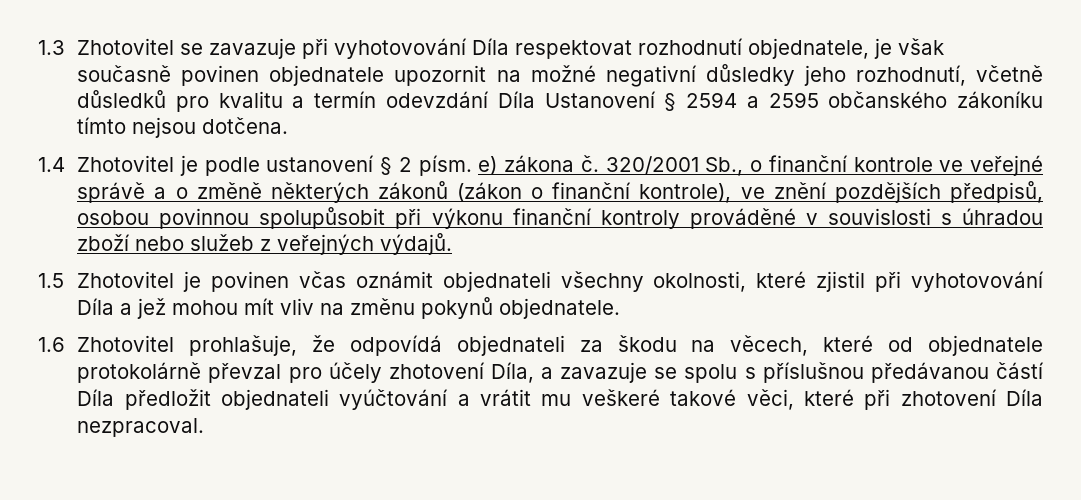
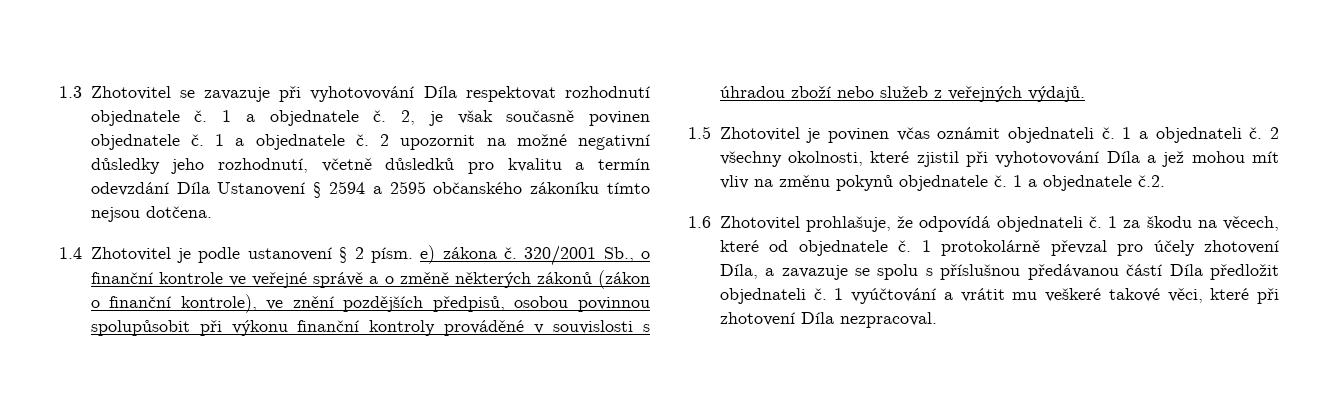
- 1.3 Zhotovitel se zavazuje při vyhotovování Díla respektovat rozhodnutí objednatele, je však současně povinen objednatele upozornit na možné negativní důsledky jeho rozhodnutí, včetně důsledků pro kvalitu a termín odevzdání Díla Ustanovení § 2594 a 2595 občanského zákoníku tímto nejsou dotčena.
+ 1.3 Zhotovitel se zavazuje při vyhotovování Díla respektovat rozhodnutí objednatele č. 1 a objednatele č. 2, je však současně povinen objednatele č. 1 a objednatele č. 2 upozornit na možné negativní důsledky jeho rozhodnutí, včetně důsledků pro kvalitu a termín odevzdání Díla Ustanovení § 2594 a 2595 občanského zákoníku tímto nejsou dotčena.
- 1.5 Zhotovitel je povinen včas oznámit objednateli všechny okolnosti, které zjistil při vyhotovování Díla a jež mohou mít vliv na změnu pokynů objednatele.
+ 1.5 Zhotovitel je povinen včas oznámit objednateli č. 1 a objednateli č. 2 všechny okolnosti, které zjistil při vyhotovování Díla a jež mohou mít vliv na změnu pokynů objednatele č. 1 a objednatele č.2.
- 1.6 Zhotovitel prohlašuje, že odpovídá objednateli za škodu na věcech, které od objednatele protokolárně převzal pro účely zhotovení Díla, a zavazuje se spolu s příslušnou předávanou částí Díla předložit objednateli vyúčtování a vrátit mu veškeré takové věci, které při zhotovení Díla nezpracoval.
+ 1.6 Zhotovitel prohlašuje, že odpovídá objednateli č. 1 za škodu na věcech, které od objednatele č. 1 protokolárně převzal pro účely zhotovení Díla, a zavazuje se spolu s příslušnou předávanou částí Díla předložit objednateli č. 1 vyúčtování a vrátit mu veškeré takové věci, které při zhotovení Díla nezpracoval.

